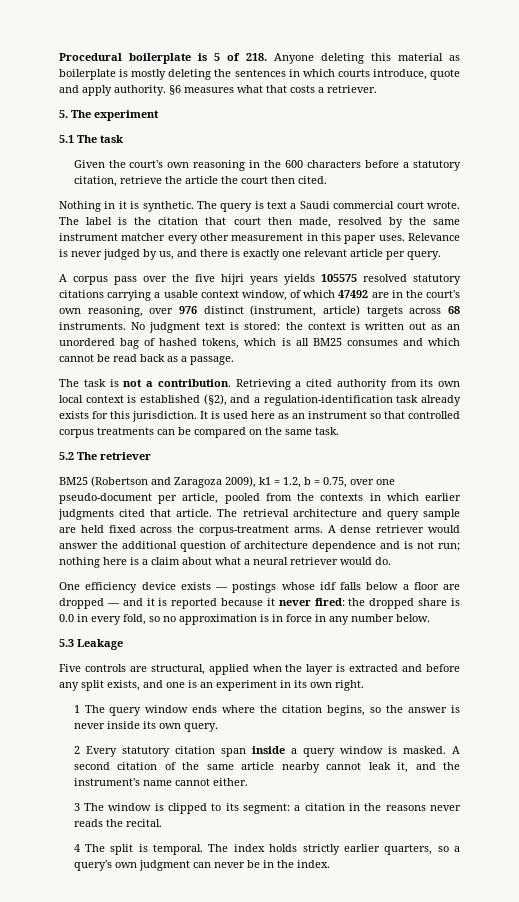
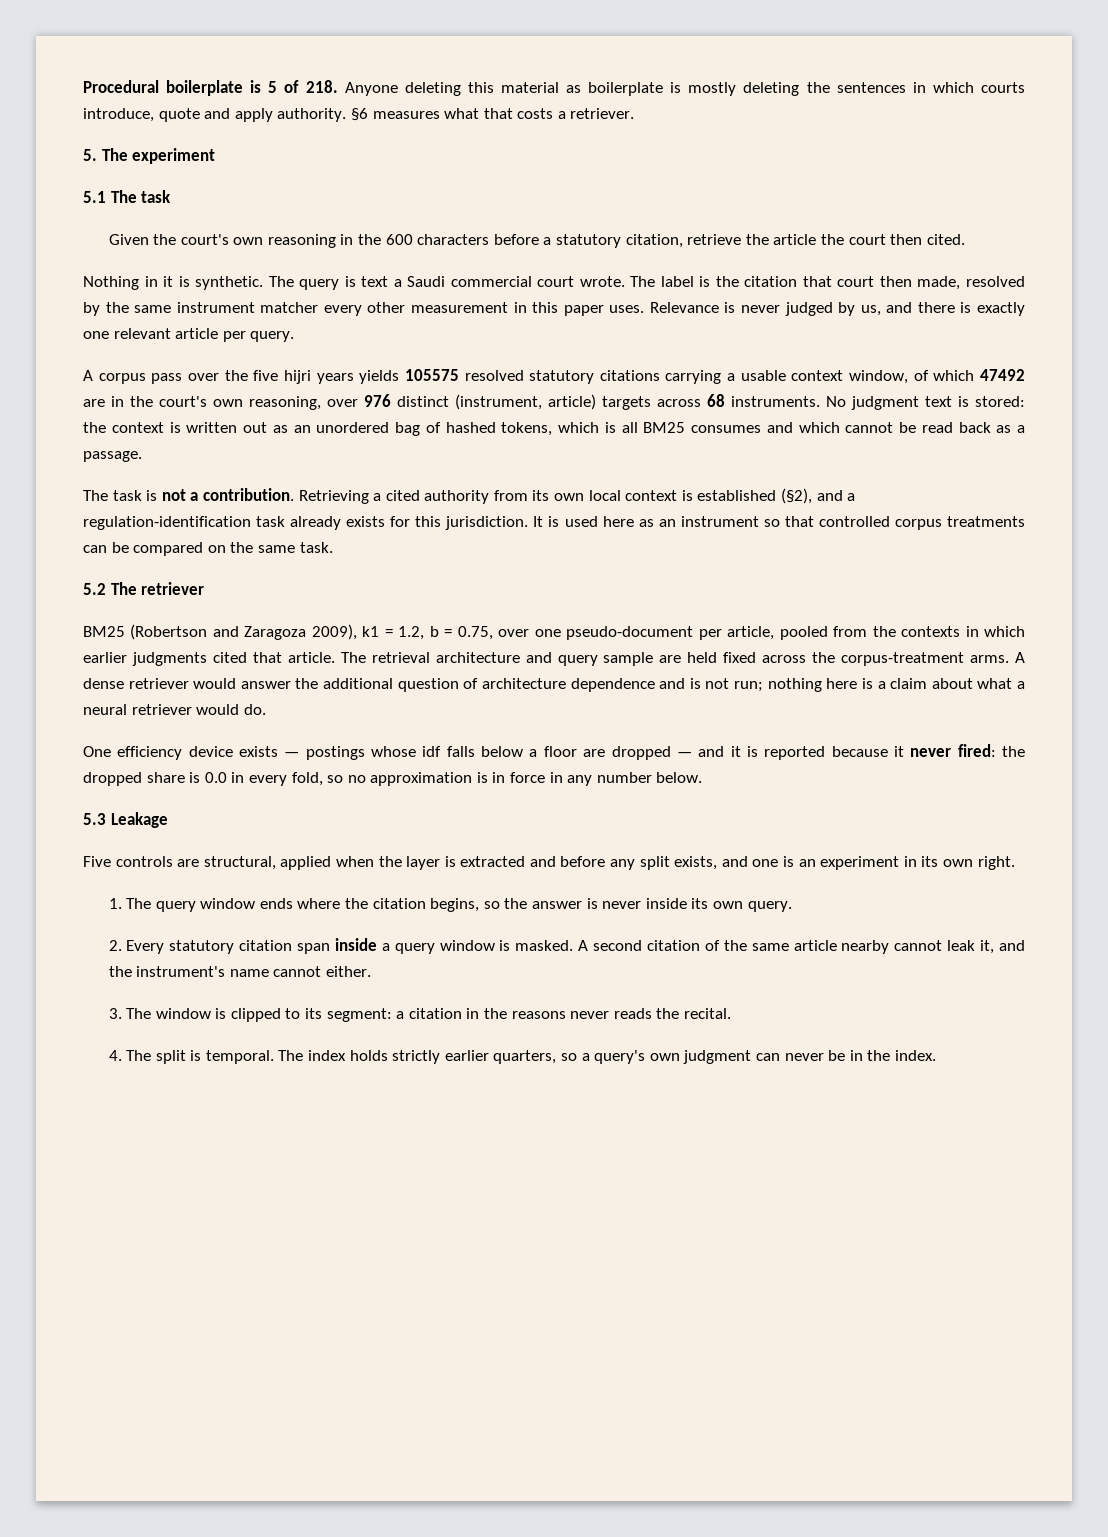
- 1 The query window ends where the citation begins, so the answer is never inside its own query.
+ 1. The query window ends where the citation begins, so the answer is never inside its own query.
- 2 Every statutory citation span inside a query window is masked.
+ 2. Every statutory citation span inside a query window is masked.
- 3 The window is clipped to its segment: a citation in the reasons never reads the recital.
+ 3. The window is clipped to its segment: a citation in the reasons never reads the recital.
- 4 The split is temporal.
+ 4. The split is temporal.

